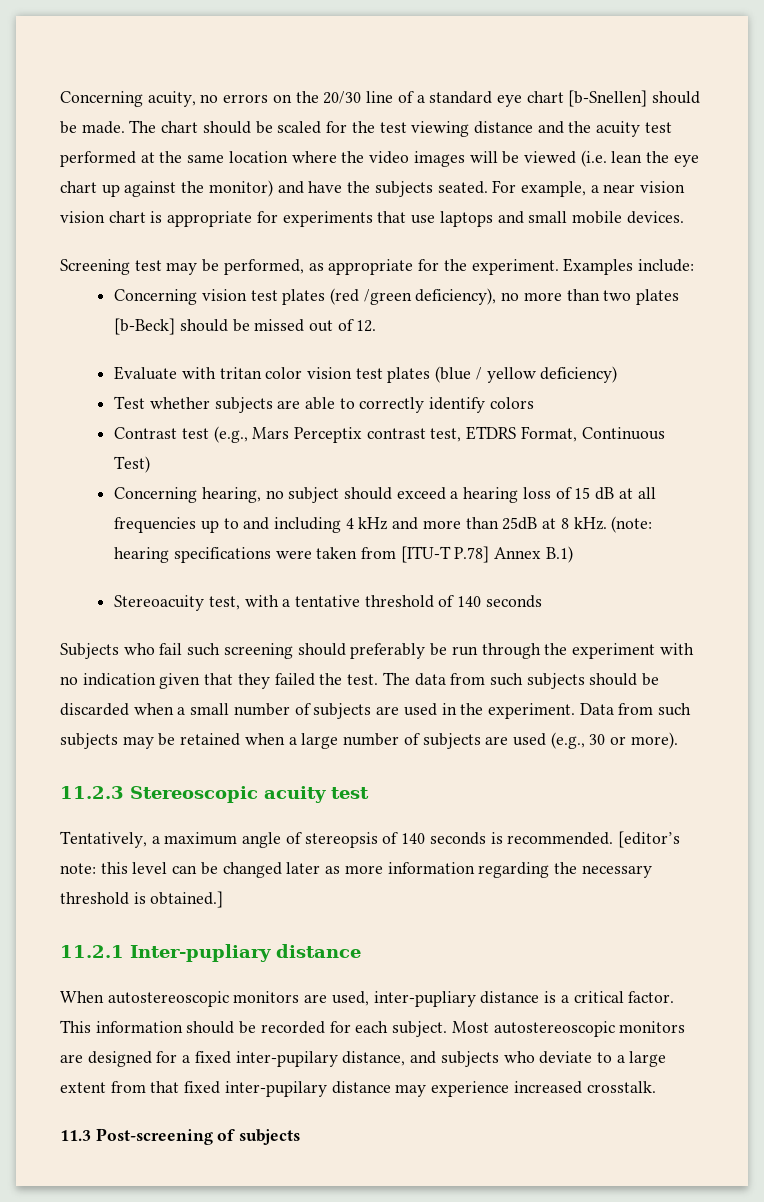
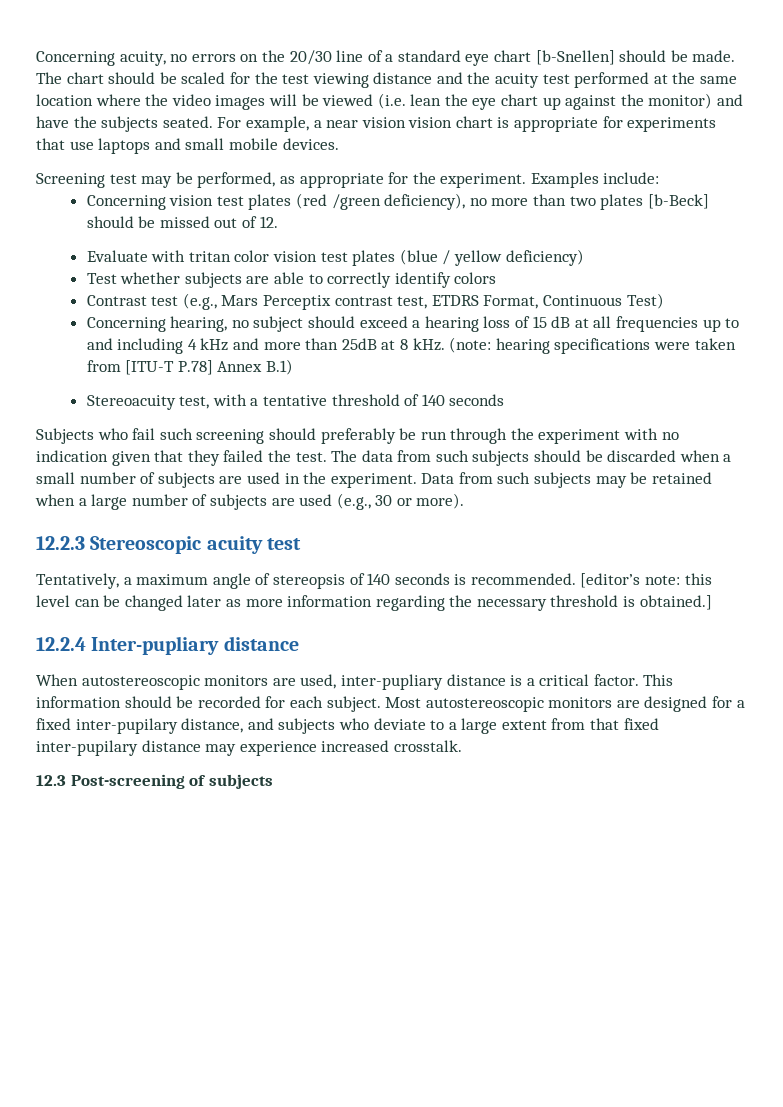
- 11.2.3 Stereoscopic acuity test
+ 12.2.3 Stereoscopic acuity test
- 11.2.1 Inter-pupliary distance
+ 12.2.4 Inter-pupliary distance
- 11.3 Post-screening of subjects
+ 12.3 Post-screening of subjects

